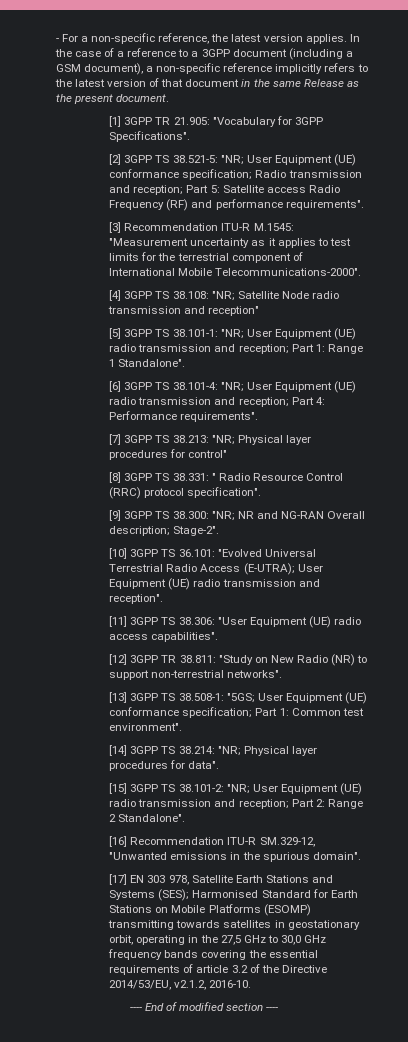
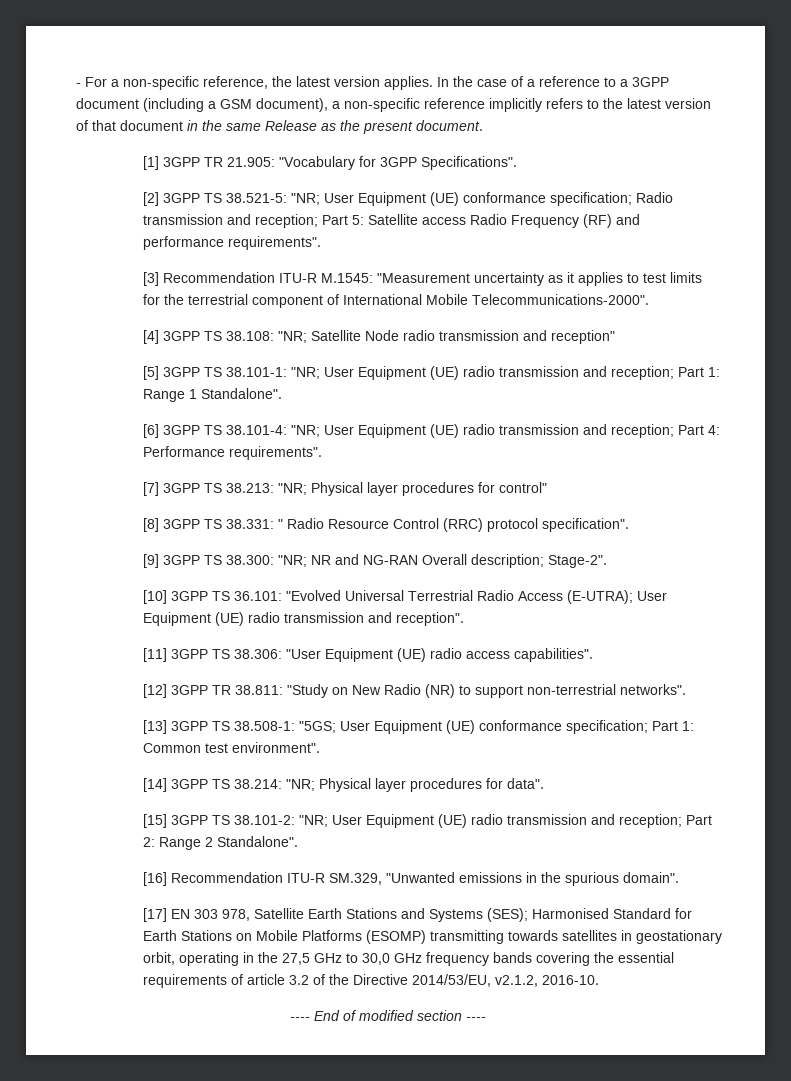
- [16] Recommendation ITU-R SM.329-12, "Unwanted emissions in the spurious domain".
+ [16] Recommendation ITU-R SM.329, "Unwanted emissions in the spurious domain".

